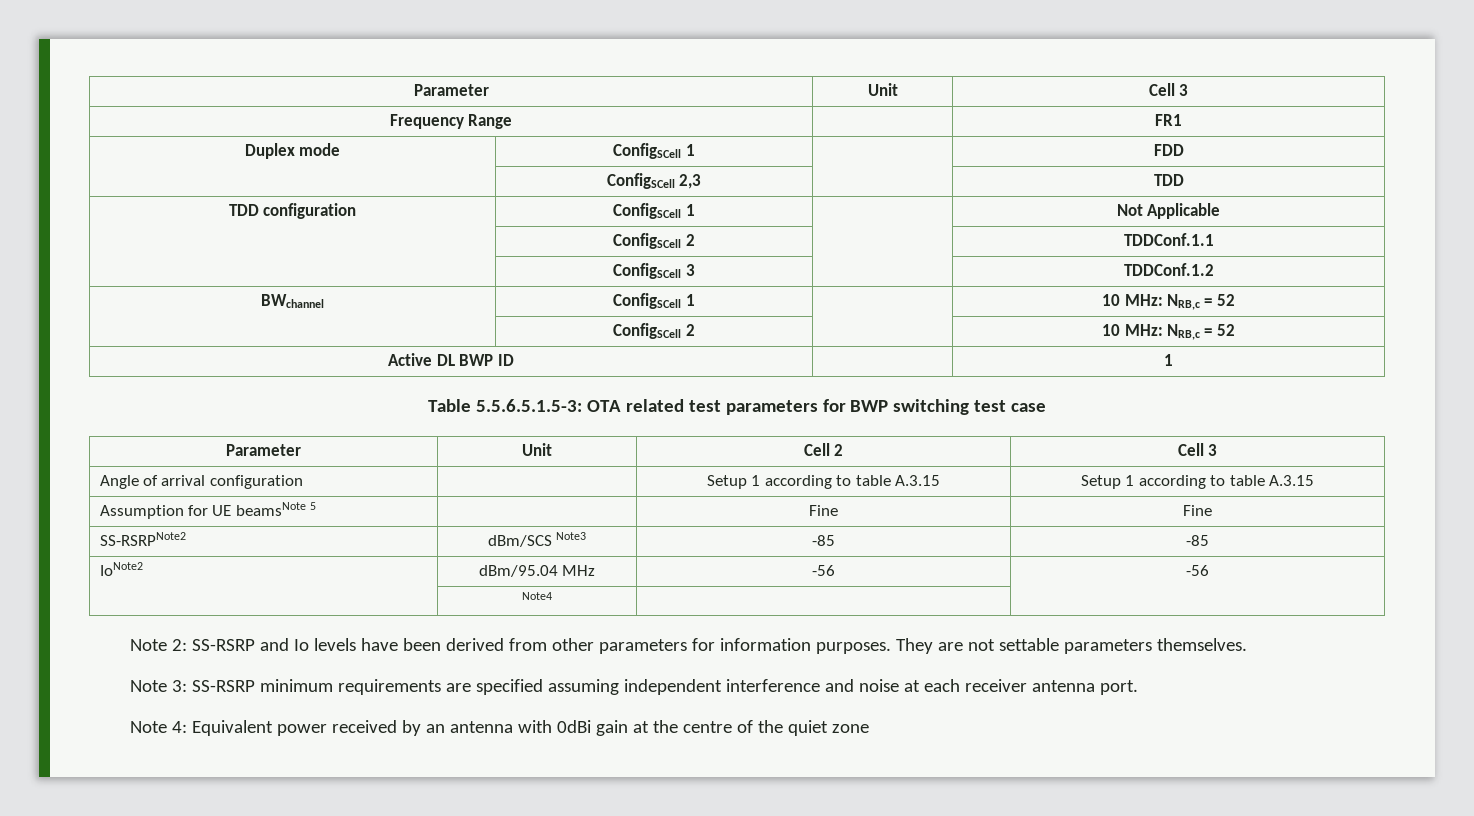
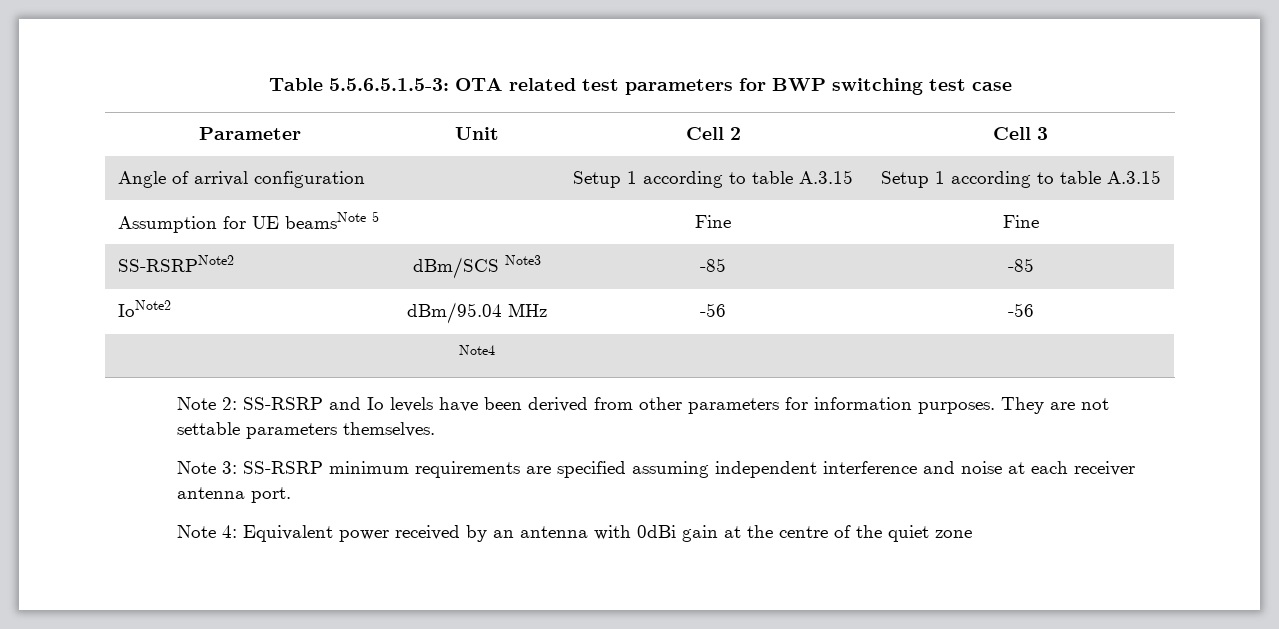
- Parameter | Unit | Cell 3
- Frequency Range | | FR1
- Duplex mode | ConfigSCell 1 | | FDD
- | ConfigSCell 2,3 | | TDD
- TDD configuration | ConfigSCell 1 | | Not Applicable
- | ConfigSCell 2 | | TDDConf.1.1
- | ConfigSCell 3 | | TDDConf.1.2
- BWchannel | ConfigSCell 1 | | 10 MHz: NRB,c = 52
- | ConfigSCell 2 | | 10 MHz: NRB,c = 52
- Active DL BWP ID | | 1

